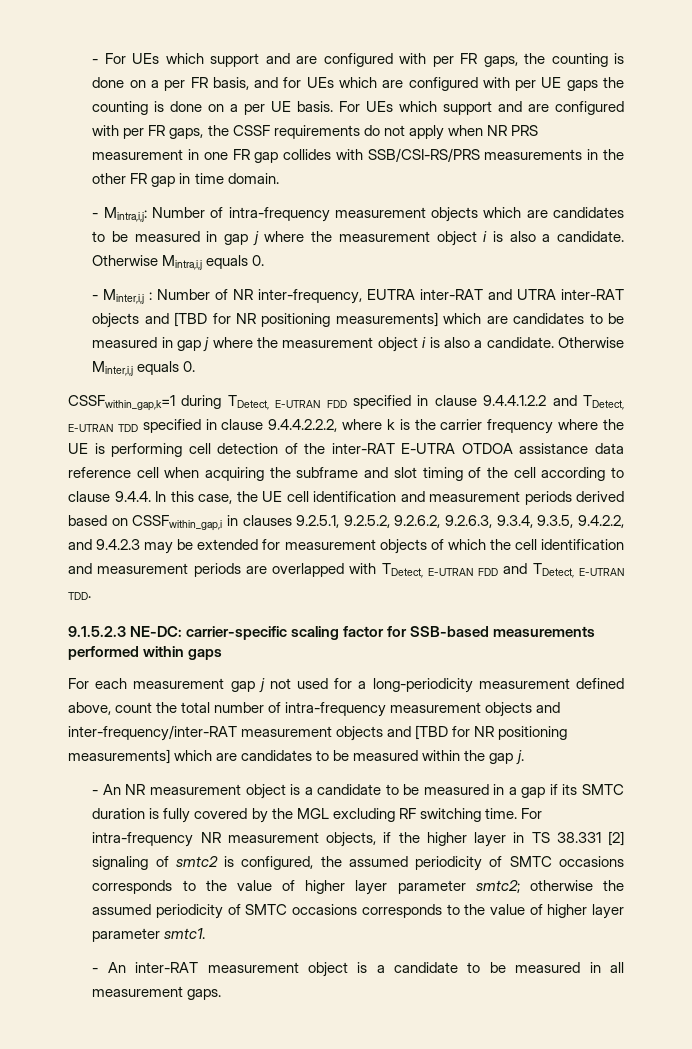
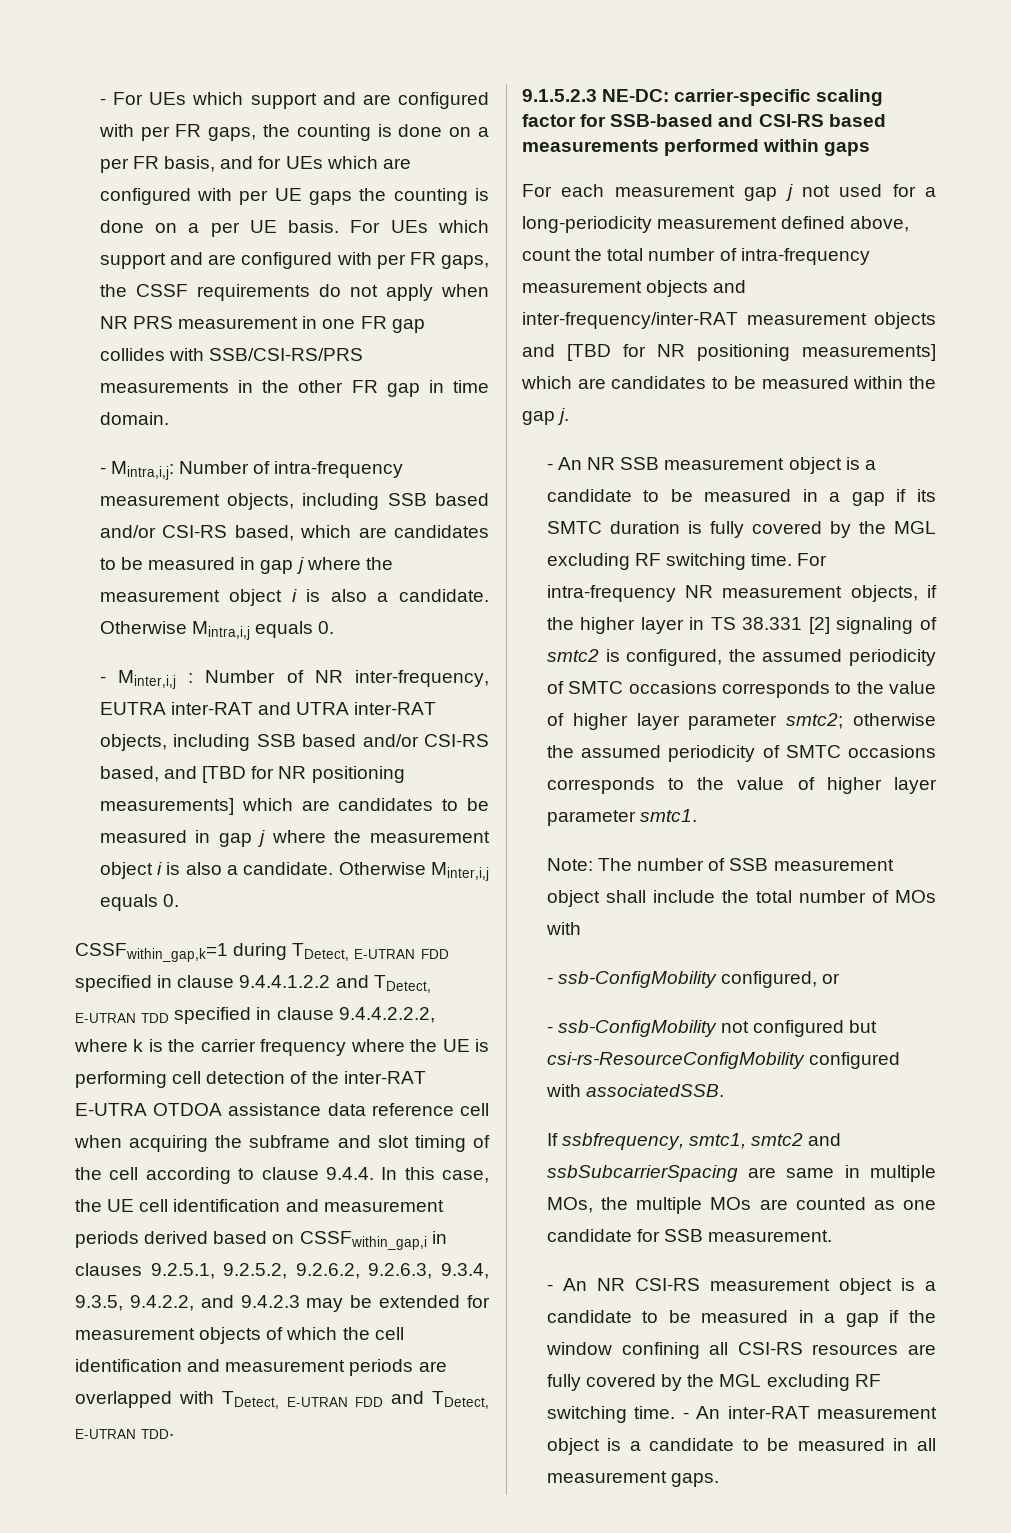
- - Mintra,i,j: Number of intra-frequency measurement objects which are candidates to be measured in gap j where the measurement object i is also a candidate.
+ - Mintra,i,j: Number of intra-frequency measurement objects, including SSB based and/or CSI-RS based, which are candidates to be measured in gap j where the measurement object i is also a candidate.
- - Minter,i,j : Number of NR inter-frequency, EUTRA inter-RAT and UTRA inter-RAT objects and [TBD for NR positioning measurements] which are candidates to be measured in gap j where the measurement object i is also a candidate.
+ - Minter,i,j : Number of NR inter-frequency, EUTRA inter-RAT and UTRA inter-RAT objects, including SSB based and/or CSI-RS based, and [TBD for NR positioning measurements] which are candidates to be measured in gap j where the measurement object i is also a candidate.
- 9.1.5.2.3 NE-DC: carrier-specific scaling factor for SSB-based measurements performed within gaps
+ 9.1.5.2.3 NE-DC: carrier-specific scaling factor for SSB-based and CSI-RS based measurements performed within gaps
- - An NR measurement object is a candidate to be measured in a gap if its SMTC duration is fully covered by the MGL excluding RF switching time.
+ - An NR SSB measurement object is a candidate to be measured in a gap if its SMTC duration is fully covered by the MGL excluding RF switching time.
+ Note: The number of SSB measurement object shall include the total number of MOs with
+ - ssb-ConfigMobility configured, or
+ - ssb-ConfigMobility not configured but csi-rs-ResourceConfigMobility configured with associatedSSB.
+ If ssbfrequency, smtc1, smtc2 and ssbSubcarrierSpacing are same in multiple MOs, the multiple MOs are counted as one candidate for SSB measurement.
+ - An NR CSI-RS measurement object is a candidate to be measured in a gap if the window confining all CSI-RS resources are fully covered by the MGL excluding RF switching time.

